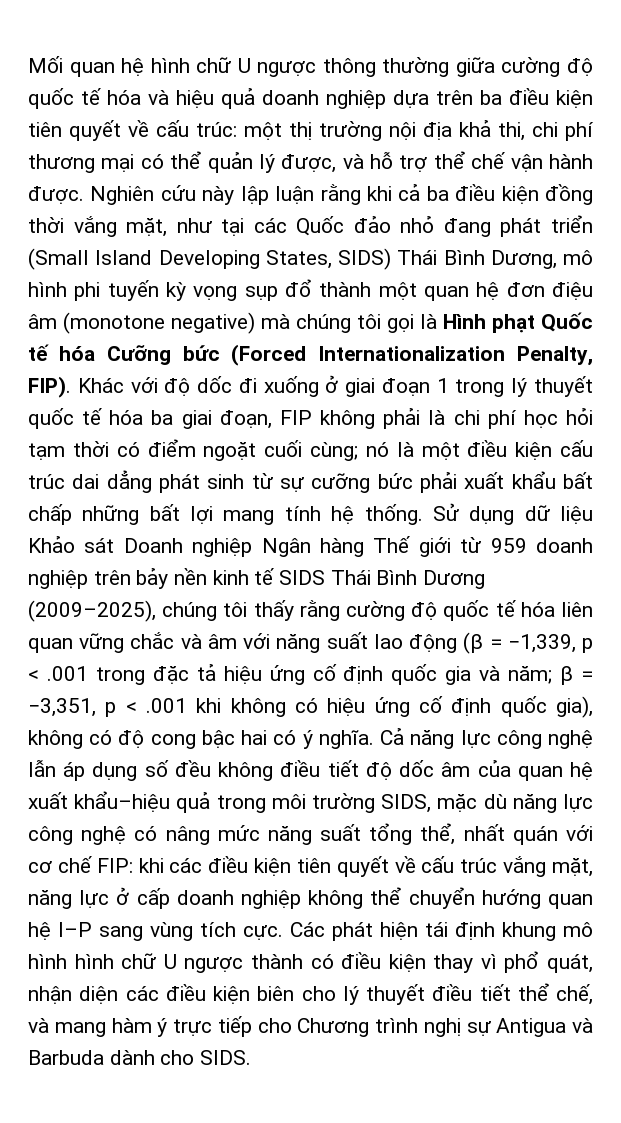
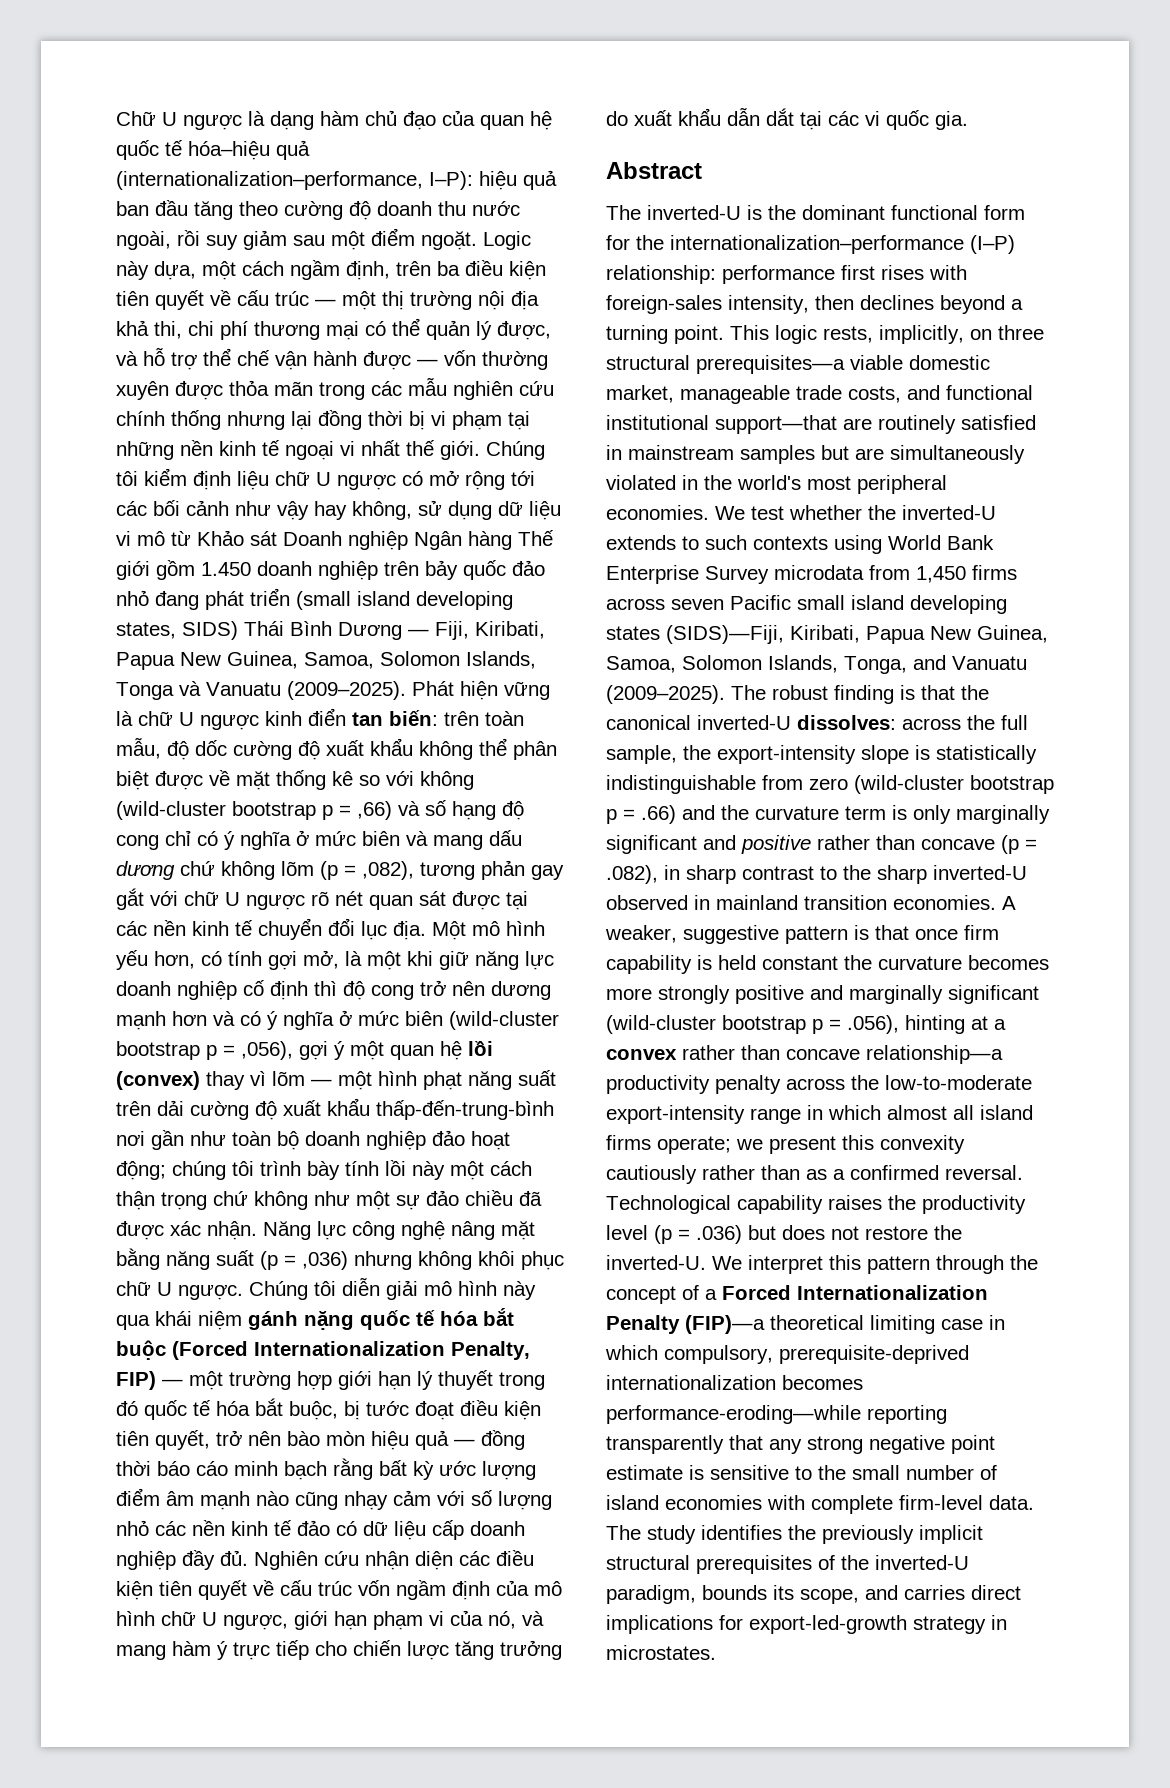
- Mối quan hệ hình chữ U ngược thông thường giữa cường độ quốc tế hóa và hiệu quả doanh nghiệp dựa trên ba điều kiện tiên quyết về cấu trúc: một thị trường nội địa khả thi, chi phí thương mại có thể quản lý được, và hỗ trợ thể chế vận hành được. Nghiên cứu này lập luận rằng khi cả ba điều kiện đồng thời vắng mặt, như tại các Quốc đảo nhỏ đang phát triển (Small Island Developing States, SIDS) Thái Bình Dương, mô hình phi tuyến kỳ vọng sụp đổ thành một quan hệ đơn điệu âm (monotone negative) mà chúng tôi gọi là Hình phạt Quốc tế hóa Cưỡng bức (Forced Internationalization Penalty, FIP). Khác với độ dốc đi xuống ở giai đoạn 1 trong lý thuyết quốc tế hóa ba giai đoạn, FIP không phải là chi phí học hỏi tạm thời có điểm ngoặt cuối cùng; nó là một điều kiện cấu trúc dai dẳng phát sinh từ sự cưỡng bức phải xuất khẩu bất chấp những bất lợi mang tính hệ thống. Sử dụng dữ liệu Khảo sát Doanh nghiệp Ngân hàng Thế giới từ 959 doanh nghiệp trên bảy nền kinh tế SIDS Thái Bình Dương (2009–2025), chúng tôi thấy rằng cường độ quốc tế hóa liên quan vững chắc và âm với năng suất lao động (β = −1,339, p < .001 trong đặc tả hiệu ứng cố định quốc gia và năm; β = −3,351, p < .001 khi không có hiệu ứng cố định quốc gia), không có độ cong bậc hai có ý nghĩa. Cả năng lực công nghệ lẫn áp dụng số đều không điều tiết độ dốc âm của quan hệ xuất khẩu–hiệu quả trong môi trường SIDS, mặc dù năng lực công nghệ có nâng mức năng suất tổng thể, nhất quán với cơ chế FIP: khi các điều kiện tiên quyết về cấu trúc vắng mặt, năng lực ở cấp doanh nghiệp không thể chuyển hướng quan hệ I–P sang vùng tích cực. Các phát hiện tái định khung mô hình hình chữ U ngược thành có điều kiện thay vì phổ quát, nhận diện các điều kiện biên cho lý thuyết điều tiết thể chế, và mang hàm ý trực tiếp cho Chương trình nghị sự Antigua và Barbuda dành cho SIDS.
+ Chữ U ngược là dạng hàm chủ đạo của quan hệ quốc tế hóa–hiệu quả (internationalization–performance, I–P): hiệu quả ban đầu tăng theo cường độ doanh thu nước ngoài, rồi suy giảm sau một điểm ngoặt. Logic này dựa, một cách ngầm định, trên ba điều kiện tiên quyết về cấu trúc — một thị trường nội địa khả thi, chi phí thương mại có thể quản lý được, và hỗ trợ thể chế vận hành được — vốn thường xuyên được thỏa mãn trong các mẫu nghiên cứu chính thống nhưng lại đồng thời bị vi phạm tại những nền kinh tế ngoại vi nhất thế giới. Chúng tôi kiểm định liệu chữ U ngược có mở rộng tới các bối cảnh như vậy hay không, sử dụng dữ liệu vi mô từ Khảo sát Doanh nghiệp Ngân hàng Thế giới gồm 1.450 doanh nghiệp trên bảy quốc đảo nhỏ đang phát triển (small island developing states, SIDS) Thái Bình Dương — Fiji, Kiribati, Papua New Guinea, Samoa, Solomon Islands, Tonga và Vanuatu (2009–2025). Phát hiện vững là chữ U ngược kinh điển tan biến: trên toàn mẫu, độ dốc cường độ xuất khẩu không thể phân biệt được về mặt thống kê so với không (wild-cluster bootstrap p = ,66) và số hạng độ cong chỉ có ý nghĩa ở mức biên và mang dấu dương chứ không lõm (p = ,082), tương phản gay gắt với chữ U ngược rõ nét quan sát được tại các nền kinh tế chuyển đổi lục địa. Một mô hình yếu hơn, có tính gợi mở, là một khi giữ năng lực doanh nghiệp cố định thì độ cong trở nên dương mạnh hơn và có ý nghĩa ở mức biên (wild-cluster bootstrap p = ,056), gợi ý một quan hệ lồi (convex) thay vì lõm — một hình phạt năng suất trên dải cường độ xuất khẩu thấp-đến-trung-bình nơi gần như toàn bộ doanh nghiệp đảo hoạt động; chúng tôi trình bày tính lồi này một cách thận trọng chứ không như một sự đảo chiều đã được xác nhận. Năng lực công nghệ nâng mặt bằng năng suất (p = ,036) nhưng không khôi phục chữ U ngược. Chúng tôi diễn giải mô hình này qua khái niệm gánh nặng quốc tế hóa bắt buộc (Forced Internationalization Penalty, FIP) — một trường hợp giới hạn lý thuyết trong đó quốc tế hóa bắt buộc, bị tước đoạt điều kiện tiên quyết, trở nên bào mòn hiệu quả — đồng thời báo cáo minh bạch rằng bất kỳ ước lượng điểm âm mạnh nào cũng nhạy cảm với số lượng nhỏ các nền kinh tế đảo có dữ liệu cấp doanh nghiệp đầy đủ. Nghiên cứu nhận diện các điều kiện tiên quyết về cấu trúc vốn ngầm định của mô hình chữ U ngược, giới hạn phạm vi của nó, và mang hàm ý trực tiếp cho chiến lược tăng trưởng do xuất khẩu dẫn dắt tại các vi quốc gia.
+ Abstract
+ The inverted-U is the dominant functional form for the internationalization–performance (I–P) relationship: performance first rises with foreign-sales intensity, then declines beyond a turning point. This logic rests, implicitly, on three structural prerequisites—a viable domestic market, manageable trade costs, and functional institutional support—that are routinely satisfied in mainstream samples but are simultaneously violated in the world's most peripheral economies. We test whether the inverted-U extends to such contexts using World Bank Enterprise Survey microdata from 1,450 firms across seven Pacific small island developing states (SIDS)—Fiji, Kiribati, Papua New Guinea, Samoa, Solomon Islands, Tonga, and Vanuatu (2009–2025). The robust finding is that the canonical inverted-U dissolves: across the full sample, the export-intensity slope is statistically indistinguishable from zero (wild-cluster bootstrap p = .66) and the curvature term is only marginally significant and positive rather than concave (p = .082), in sharp contrast to the sharp inverted-U observed in mainland transition economies. A weaker, suggestive pattern is that once firm capability is held constant the curvature becomes more strongly positive and marginally significant (wild-cluster bootstrap p = .056), hinting at a convex rather than concave relationship—a productivity penalty across the low-to-moderate export-intensity range in which almost all island firms operate; we present this convexity cautiously rather than as a confirmed reversal. Technological capability raises the productivity level (p = .036) but does not restore the inverted-U. We interpret this pattern through the concept of a Forced Internationalization Penalty (FIP)—a theoretical limiting case in which compulsory, prerequisite-deprived internationalization becomes performance-eroding—while reporting transparently that any strong negative point estimate is sensitive to the small number of island economies with complete firm-level data. The study identifies the previously implicit structural prerequisites of the inverted-U paradigm, bounds its scope, and carries direct implications for export-led-growth strategy in microstates.

